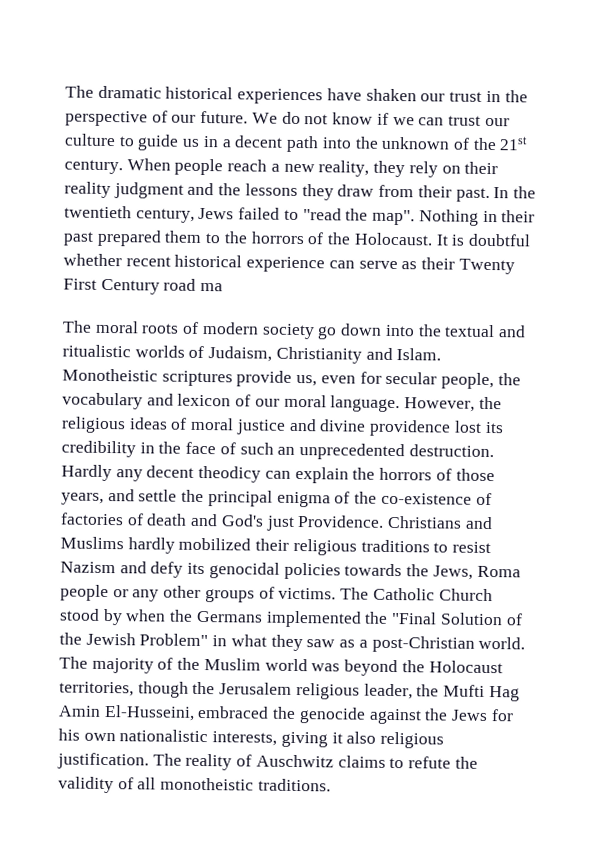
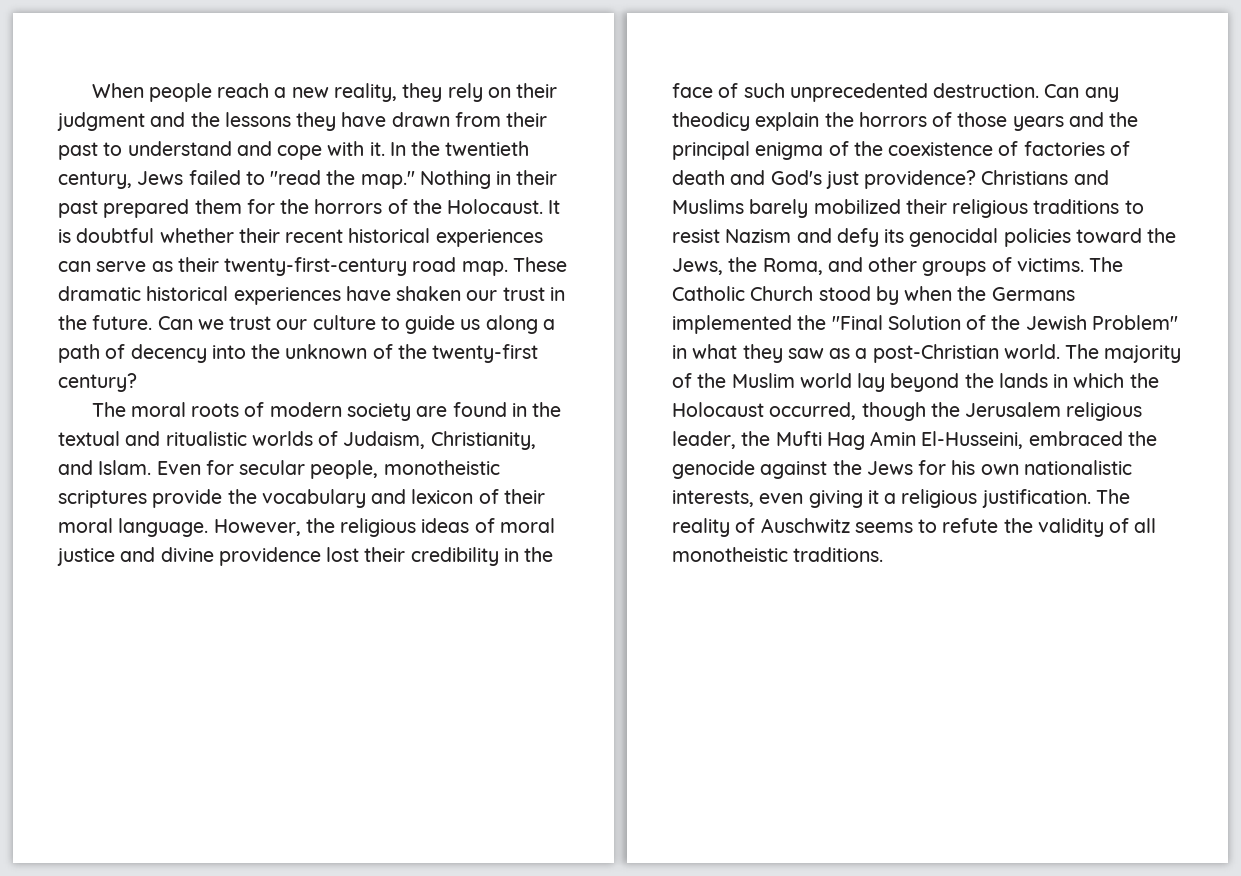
- The dramatic historical experiences have shaken our trust in the perspective of our future. We do not know if we can trust our culture to guide us in a decent path into the unknown of the 21st century. When people reach a new reality, they rely on their reality judgment and the lessons they draw from their past.
+ When people reach a new reality, they rely on their judgment and the lessons they have drawn from their past to understand and cope with it.
- In the twentieth century, Jews failed to "read the map".
+ In the twentieth century, Jews failed to "read the map."
- Nothing in their past prepared them to the horrors of the Holocaust.
+ Nothing in their past prepared them for the horrors of the Holocaust.
- It is doubtful whether recent historical experience can serve as their Twenty First Century road ma
+ It is doubtful whether their recent historical experiences can serve as their twenty-first-century road map. These dramatic historical experiences have shaken our trust in the future. Can we trust our culture to guide us along a path of decency into the unknown of the twenty-first century?
- The moral roots of modern society go down into the textual and ritualistic worlds of Judaism, Christianity and Islam.
+ The moral roots of modern society are found in the textual and ritualistic worlds of Judaism, Christianity, and Islam.
- Monotheistic scriptures provide us, even for secular people, the vocabulary and lexicon of our moral language.
+ Even for secular people, monotheistic scriptures provide the vocabulary and lexicon of their moral language.
- However, the religious ideas of moral justice and divine providence lost its credibility in the face of such an unprecedented destruction.
+ However, the religious ideas of moral justice and divine providence lost their credibility in the face of such unprecedented destruction.
- Hardly any decent theodicy can explain the horrors of those years, and settle the principal enigma of the co-existence of factories of death and God's just Providence.
+ Can any theodicy explain the horrors of those years and the principal enigma of the coexistence of factories of death and God's just providence?
- Christians and Muslims hardly mobilized their religious traditions to resist Nazism and defy its genocidal policies towards the Jews, Roma people or any other groups of victims.
+ Christians and Muslims barely mobilized their religious traditions to resist Nazism and defy its genocidal policies toward the Jews, the Roma, and other groups of victims.
- The majority of the Muslim world was beyond the Holocaust territories, though the Jerusalem religious leader, the Mufti Hag Amin El-Husseini, embraced the genocide against the Jews for his own nationalistic interests, giving it also religious justification.
+ The majority of the Muslim world lay beyond the lands in which the Holocaust occurred, though the Jerusalem religious leader, the Mufti Hag Amin El-Husseini, embraced the genocide against the Jews for his own nationalistic interests, even giving it a religious justification.
- The reality of Auschwitz claims to refute the validity of all monotheistic traditions.
+ The reality of Auschwitz seems to refute the validity of all monotheistic traditions.

